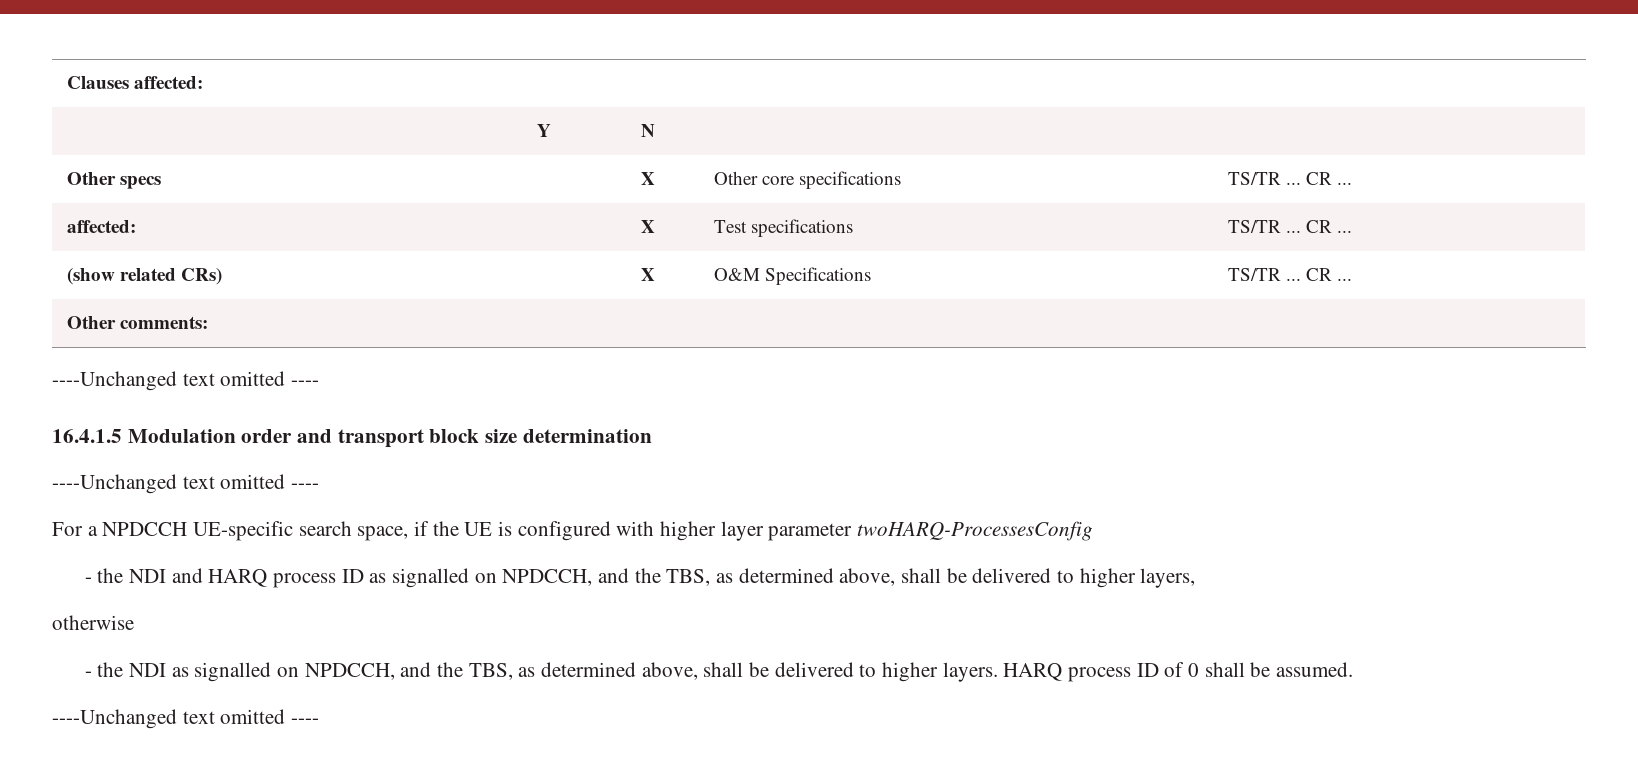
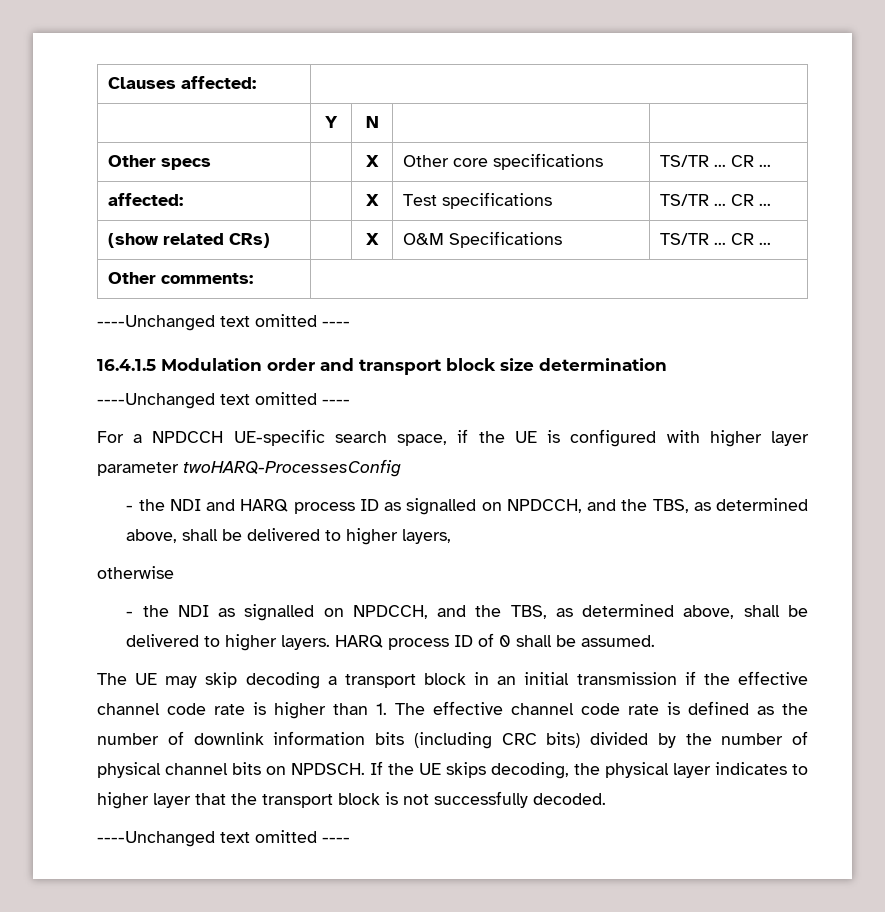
+ The UE may skip decoding a transport block in an initial transmission if the effective channel code rate is higher than 1. The effective channel code rate is defined as the number of downlink information bits (including CRC bits) divided by the number of physical channel bits on NPDSCH. If the UE skips decoding, the physical layer indicates to higher layer that the transport block is not successfully decoded.

